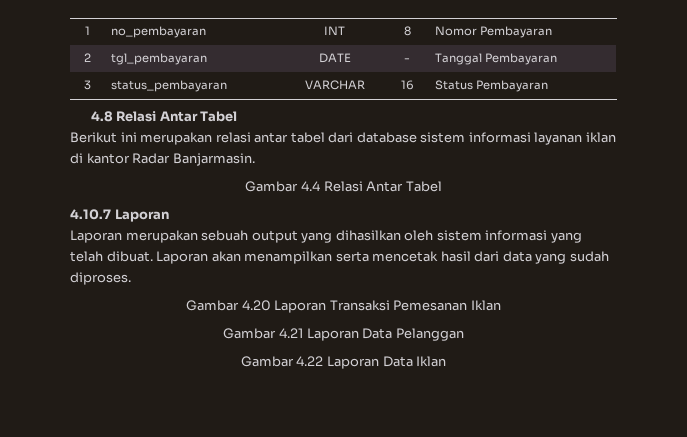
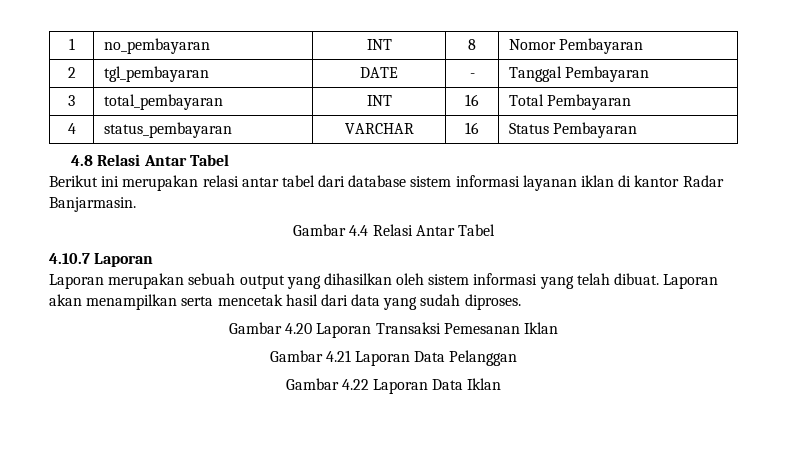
- 3 | status_pembayaran | VARCHAR | 16 | Status Pembayaran
+ 3 | total_pembayaran | INT | 16 | Total Pembayaran
+ 4 | status_pembayaran | VARCHAR | 16 | Status Pembayaran

